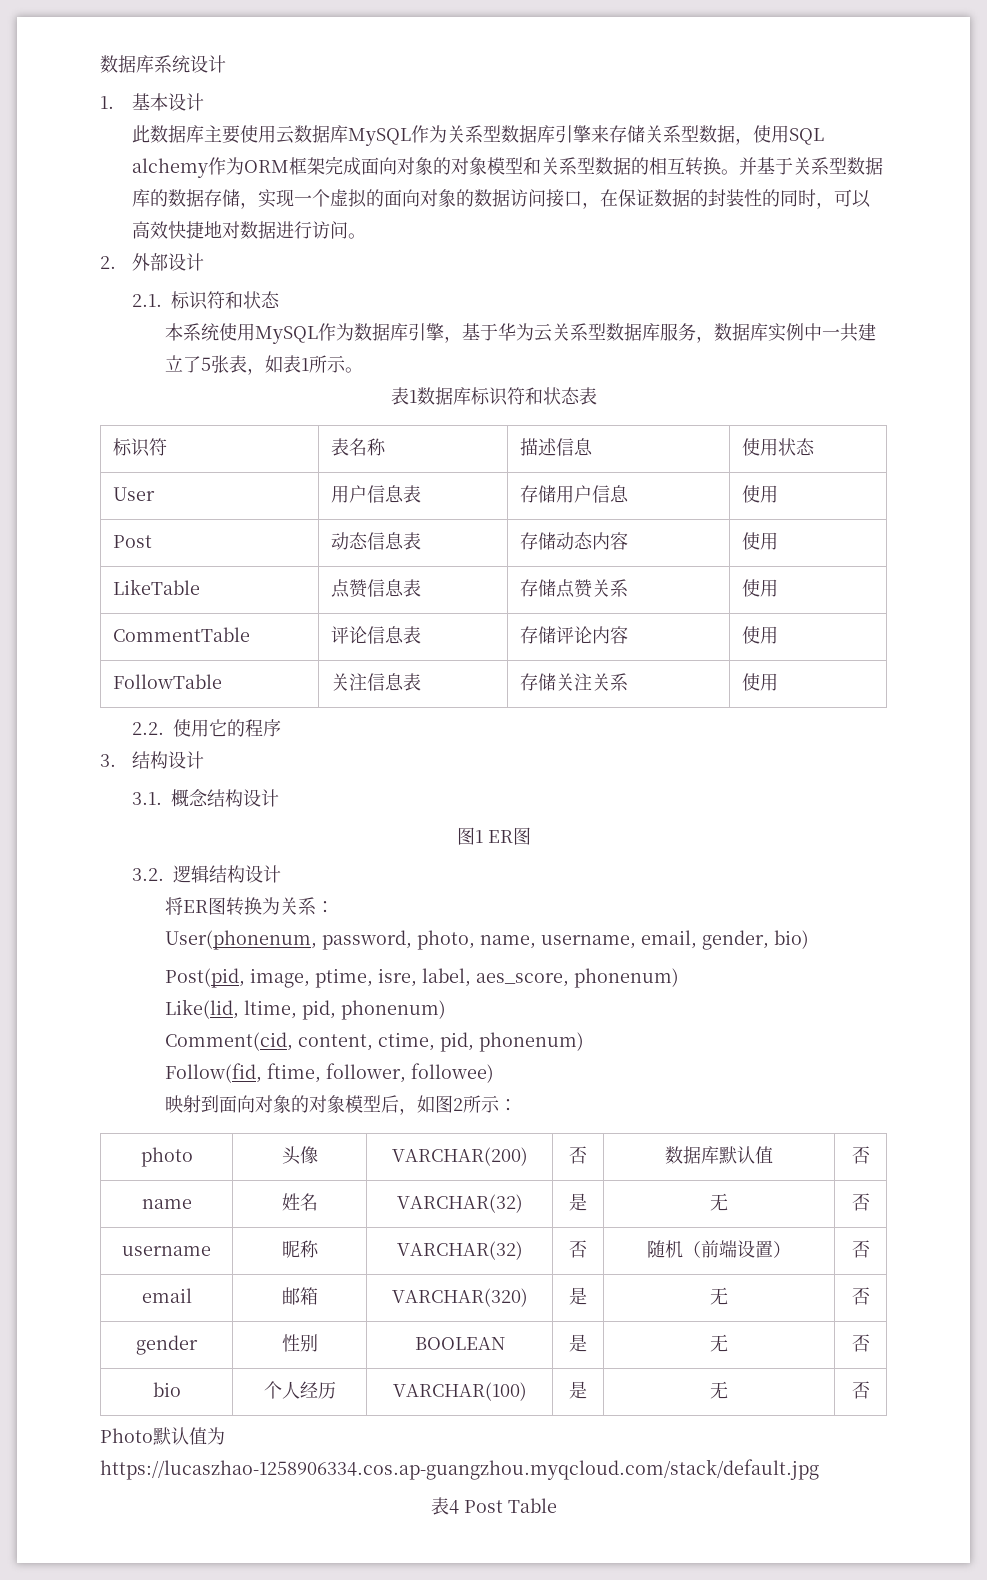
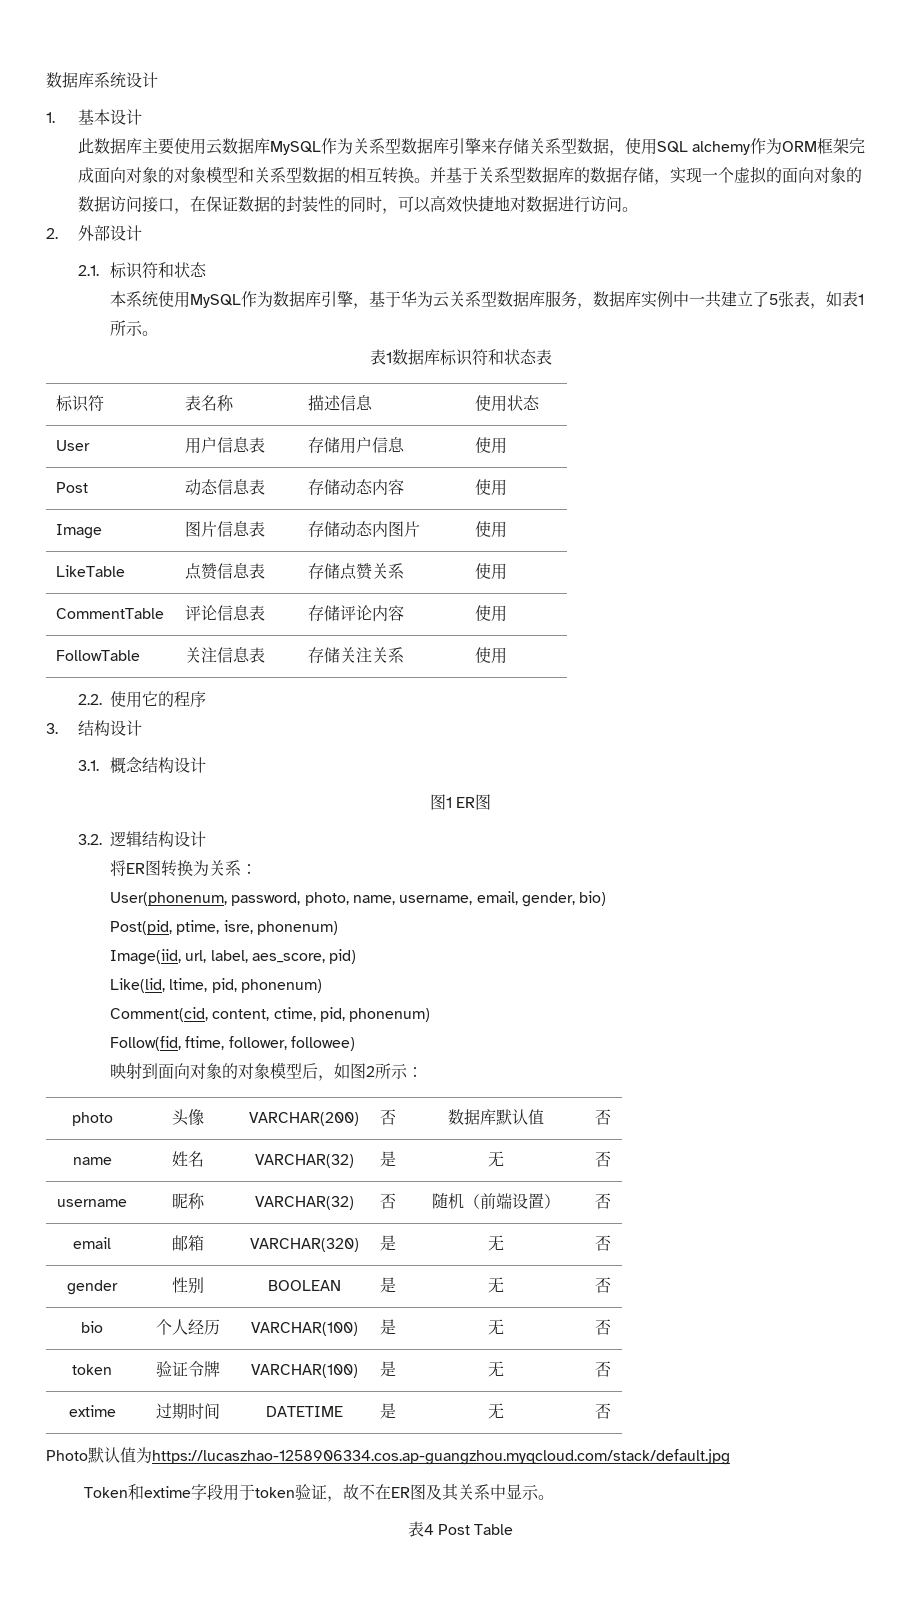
+ Image | 图片信息表 | 存储动态内图片 | 使用
- Post(pid, image, ptime, isre, label, aes_score, phonenum)
+ Post(pid, ptime, isre, phonenum)
+ Image(iid, url, label, aes_score, pid)
+ token | 验证令牌 | VARCHAR(100) | 是 | 无 | 否
+ extime | 过期时间 | DATETIME | 是 | 无 | 否
  Photo默认值为https://lucaszhao-1258906334.cos.ap-guangzhou.myqcloud.com/stack/default.jpg
+ Token和extime字段用于token验证，故不在ER图及其关系中显示。

